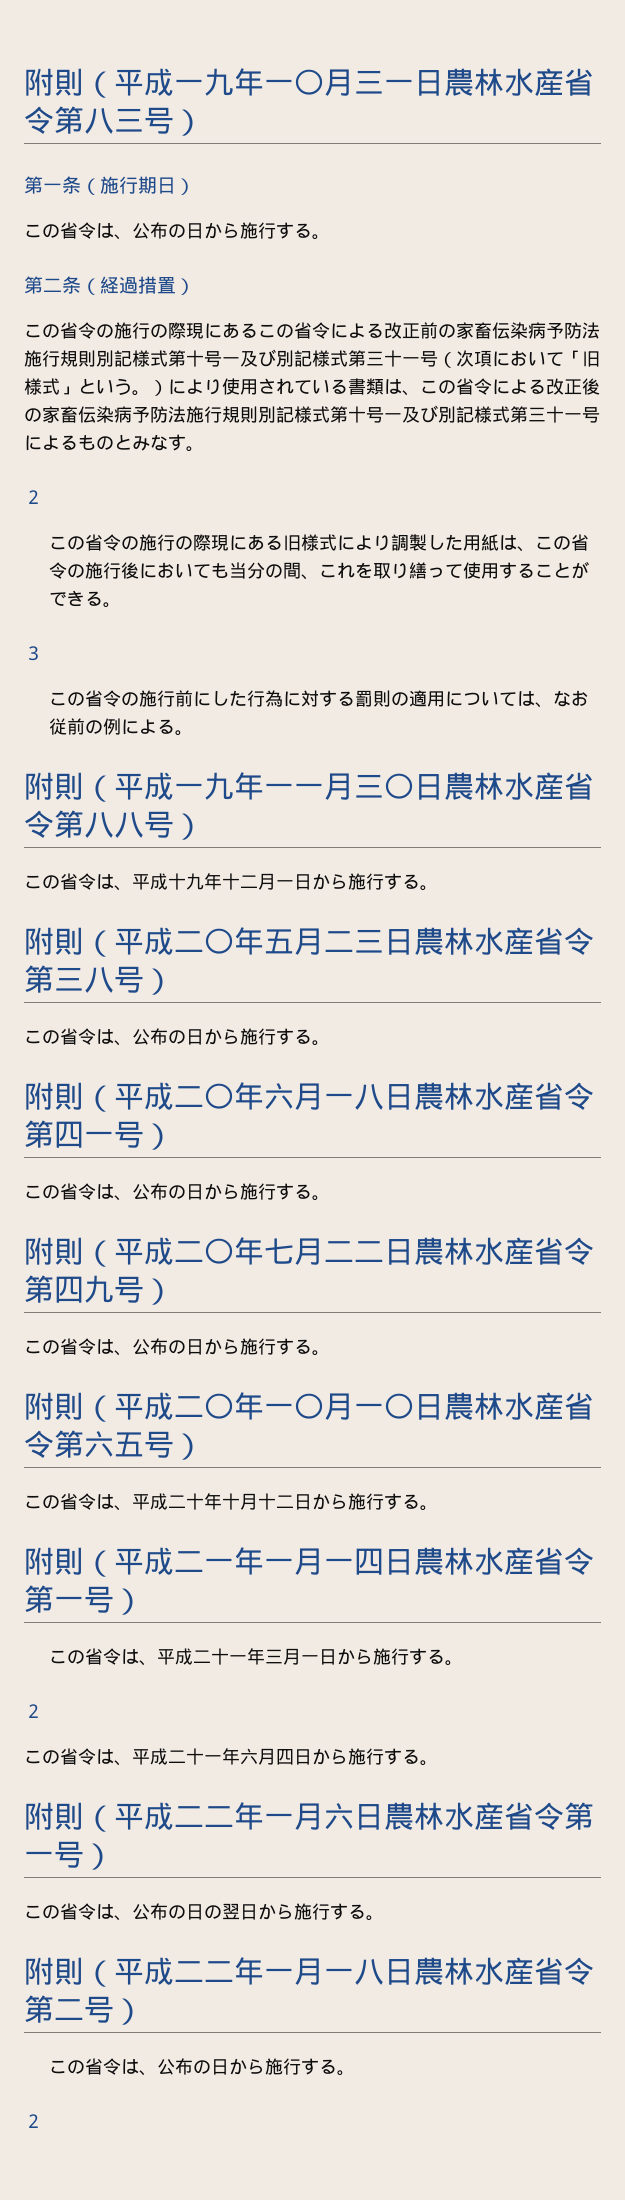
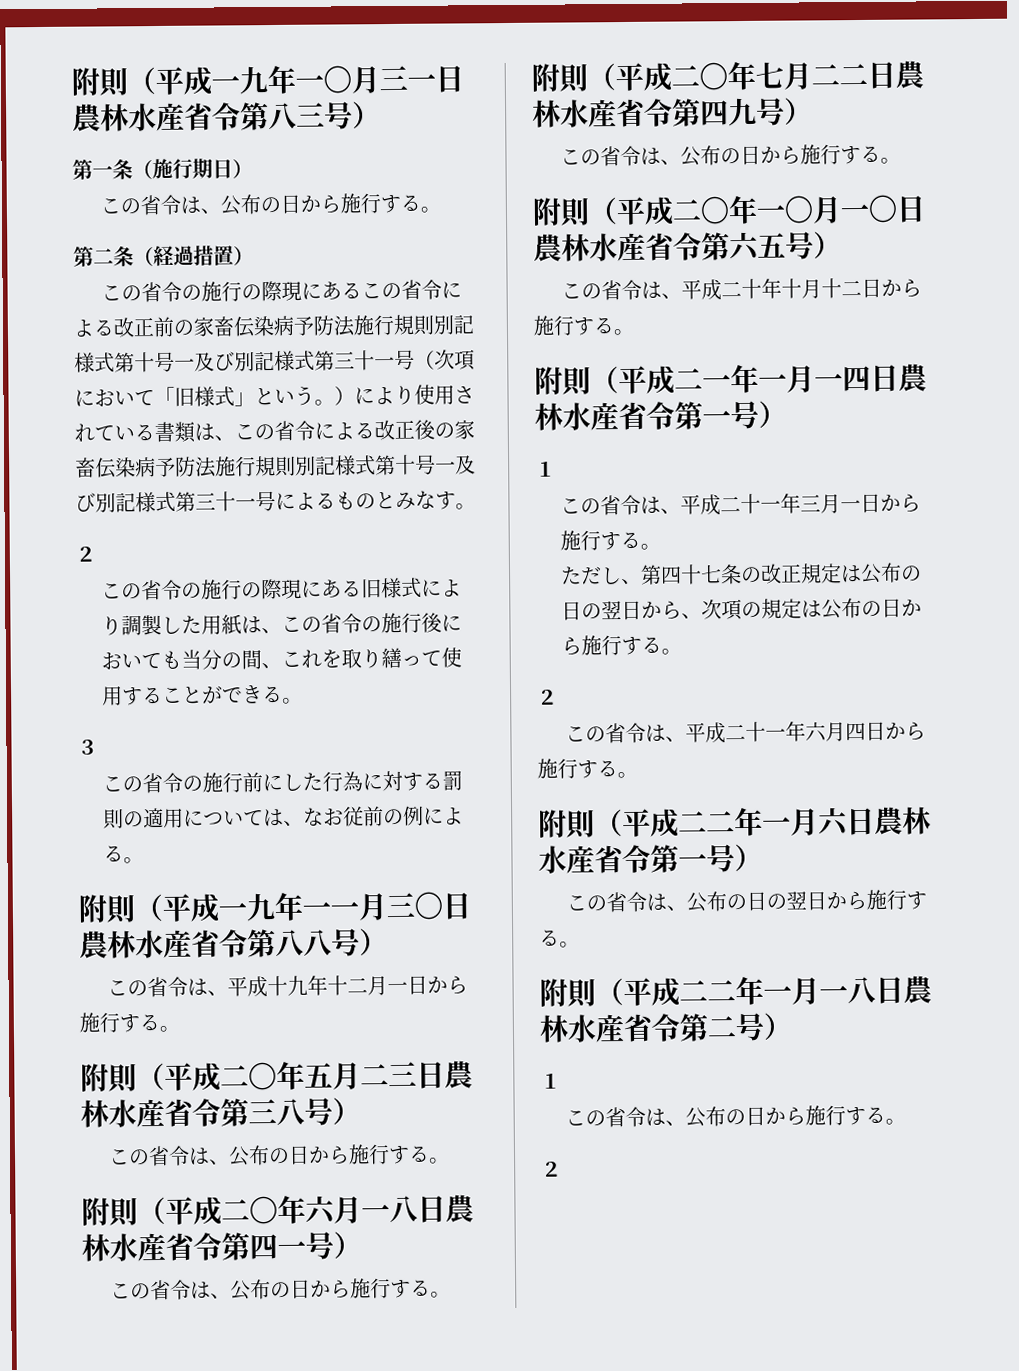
  附則（平成二一年一月一四日農林水産省令第一号）
+ １
+ ただし、第四十七条の改正規定は公布の日の翌日から、次項の規定は公布の日から施行する。
  附則（平成二二年一月一八日農林水産省令第二号）
+ １

